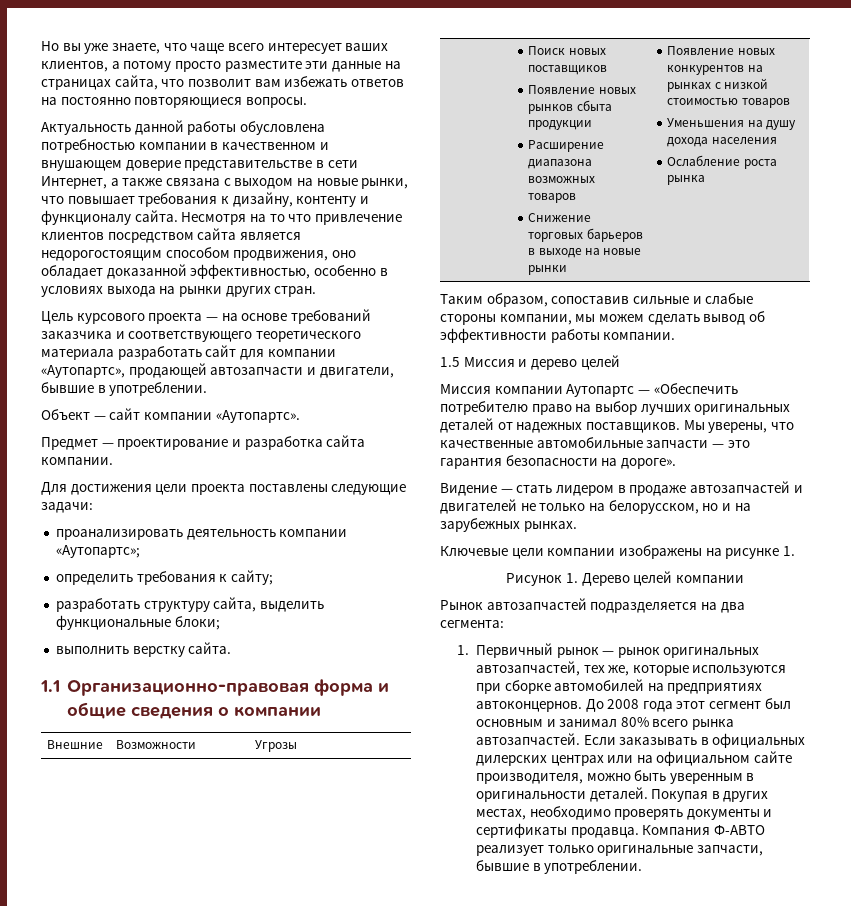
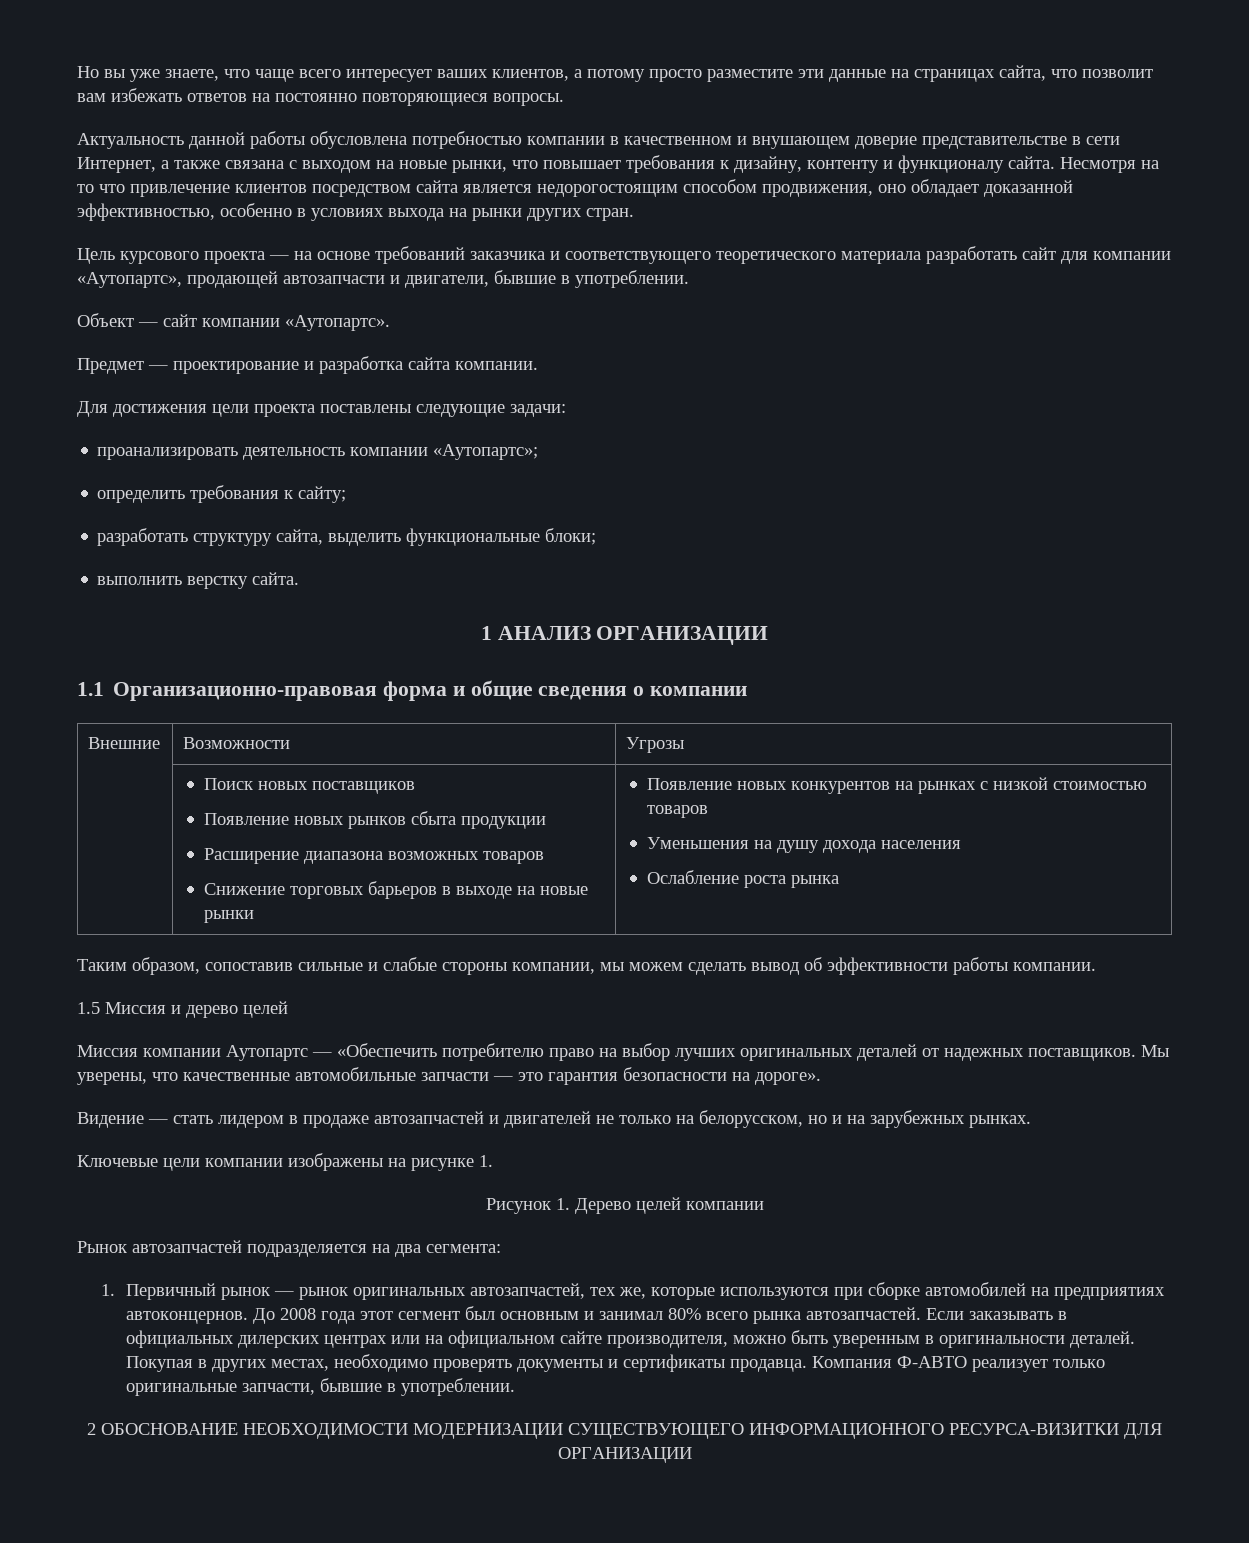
+ 1 АНАЛИЗ ОРГАНИЗАЦИИ
+ 2 ОБОСНОВАНИЕ НЕОБХОДИМОСТИ МОДЕРНИЗАЦИИ СУЩЕСТВУЮЩЕГО ИНФОРМАЦИОННОГО РЕСУРСА-ВИЗИТКИ ДЛЯ ОРГАНИЗАЦИИ

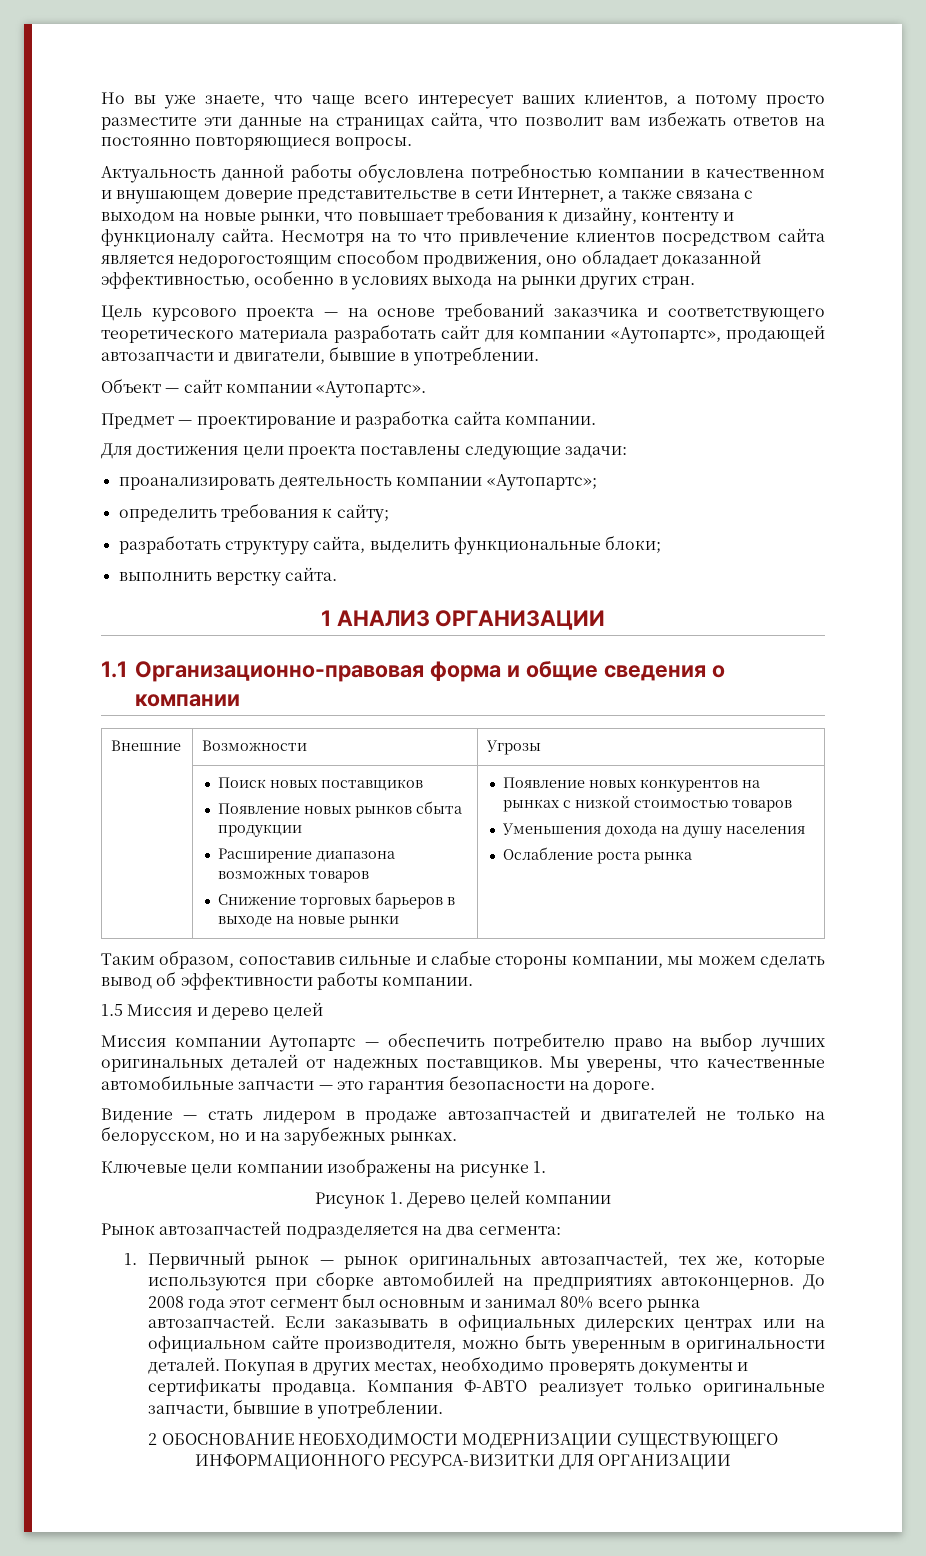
  | Поиск новых поставщиков
  Появление новых рынков сбыта продукции
  Расширение диапазона возможных товаров
  Снижение торговых барьеров в выходе на новые рынки | Появление новых конкурентов на рынках с низкой стоимостью товаров
- Уменьшения на душу дохода населения
+ Уменьшения дохода на душу населения
- Миссия компании Аутопартс — «Обеспечить потребителю право на выбор лучших оригинальных деталей от надежных поставщиков.
+ Миссия компании Аутопартс — обеспечить потребителю право на выбор лучших оригинальных деталей от надежных поставщиков.
- Мы уверены, что качественные автомобильные запчасти — это гарантия безопасности на дороге».
+ Мы уверены, что качественные автомобильные запчасти — это гарантия безопасности на дороге.

